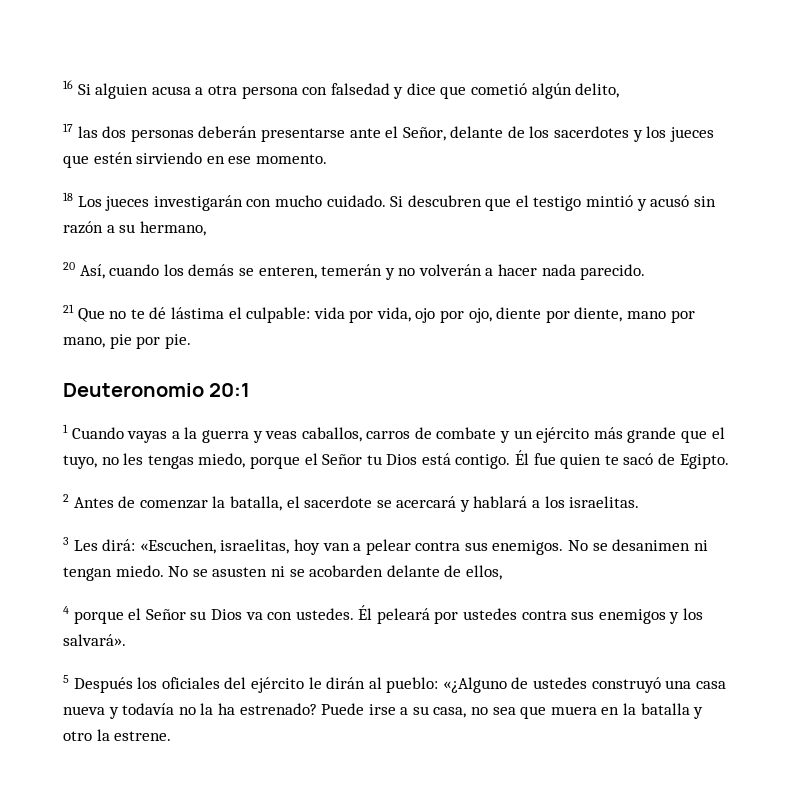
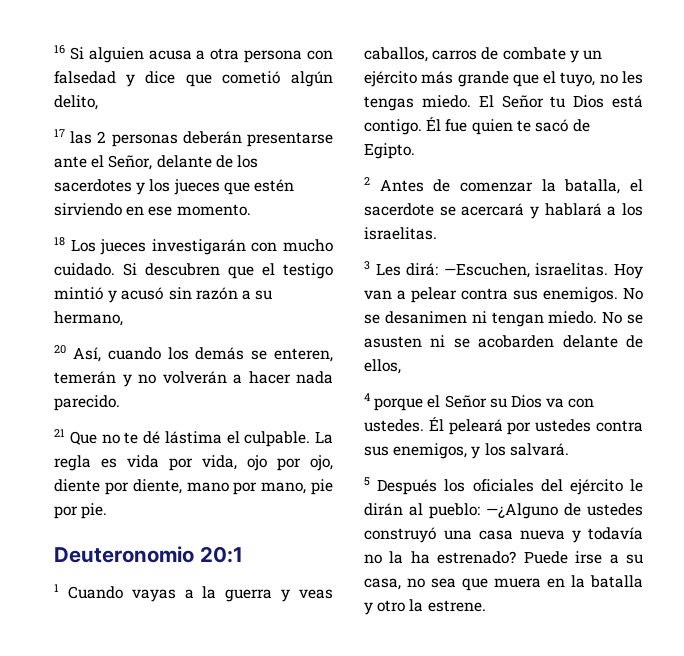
- 17 las dos personas deberán presentarse ante el Señor, delante de los sacerdotes y los jueces que estén sirviendo en ese momento.
+ 17 las 2 personas deberán presentarse ante el Señor, delante de los sacerdotes y los jueces que estén sirviendo en ese momento.
- 21 Que no te dé lástima el culpable: vida por vida, ojo por ojo, diente por diente, mano por mano, pie por pie.
+ 21 Que no te dé lástima el culpable. La regla es vida por vida, ojo por ojo, diente por diente, mano por mano, pie por pie.
- 1 Cuando vayas a la guerra y veas caballos, carros de combate y un ejército más grande que el tuyo, no les tengas miedo, porque el Señor tu Dios está contigo.
+ 1 Cuando vayas a la guerra y veas caballos, carros de combate y un ejército más grande que el tuyo, no les tengas miedo. El Señor tu Dios está contigo.
- 3 Les dirá: «Escuchen, israelitas, hoy van a pelear contra sus enemigos.
+ 3 Les dirá: —Escuchen, israelitas. Hoy van a pelear contra sus enemigos.
- Él peleará por ustedes contra sus enemigos y los salvará».
+ Él peleará por ustedes contra sus enemigos, y los salvará.
- 5 Después los oficiales del ejército le dirán al pueblo: «¿Alguno de ustedes construyó una casa nueva y todavía no la ha estrenado?
+ 5 Después los oficiales del ejército le dirán al pueblo: —¿Alguno de ustedes construyó una casa nueva y todavía no la ha estrenado?

